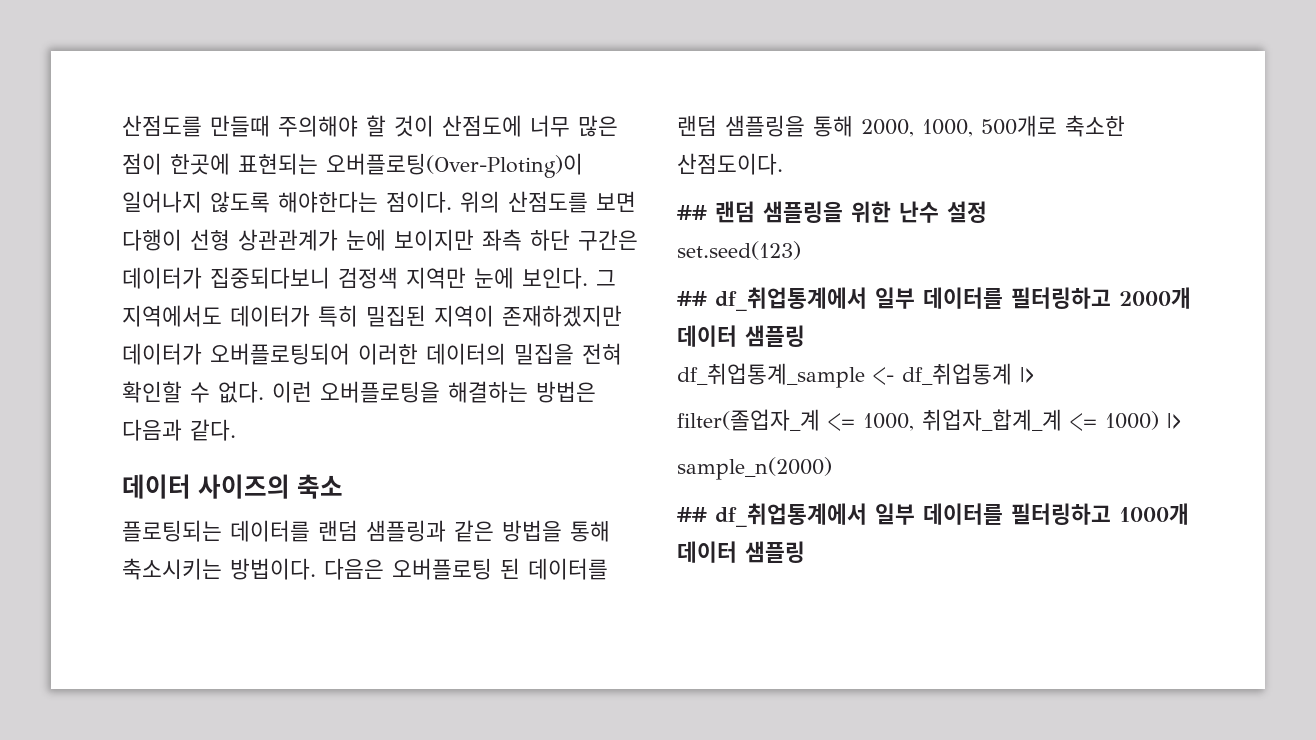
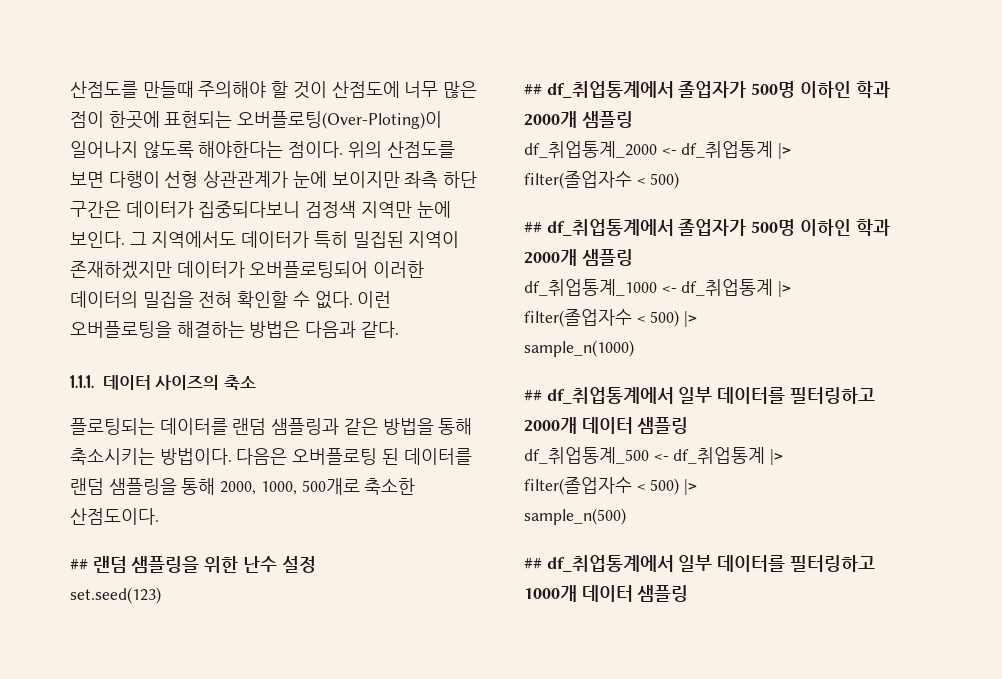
- 데이터 사이즈의 축소
+ 1.1.1. 데이터 사이즈의 축소
  set.seed(123)
+ ## df_취업통계에서 졸업자가 500명 이하인 학과 2000개 샘플링
+ df_취업통계_2000 <- df_취업통계 |>
+ filter(졸업자수 < 500)
+ ## df_취업통계에서 졸업자가 500명 이하인 학과 2000개 샘플링
+ df_취업통계_1000 <- df_취업통계 |>
+ filter(졸업자수 < 500) |>
+ sample_n(1000)
- df_취업통계_sample <- df_취업통계 |>
- filter(졸업자_계 <= 1000, 취업자_합계_계 <= 1000) |>
- sample_n(2000)
+ df_취업통계_500 <- df_취업통계 |>
+ filter(졸업자수 < 500) |>
+ sample_n(500)

